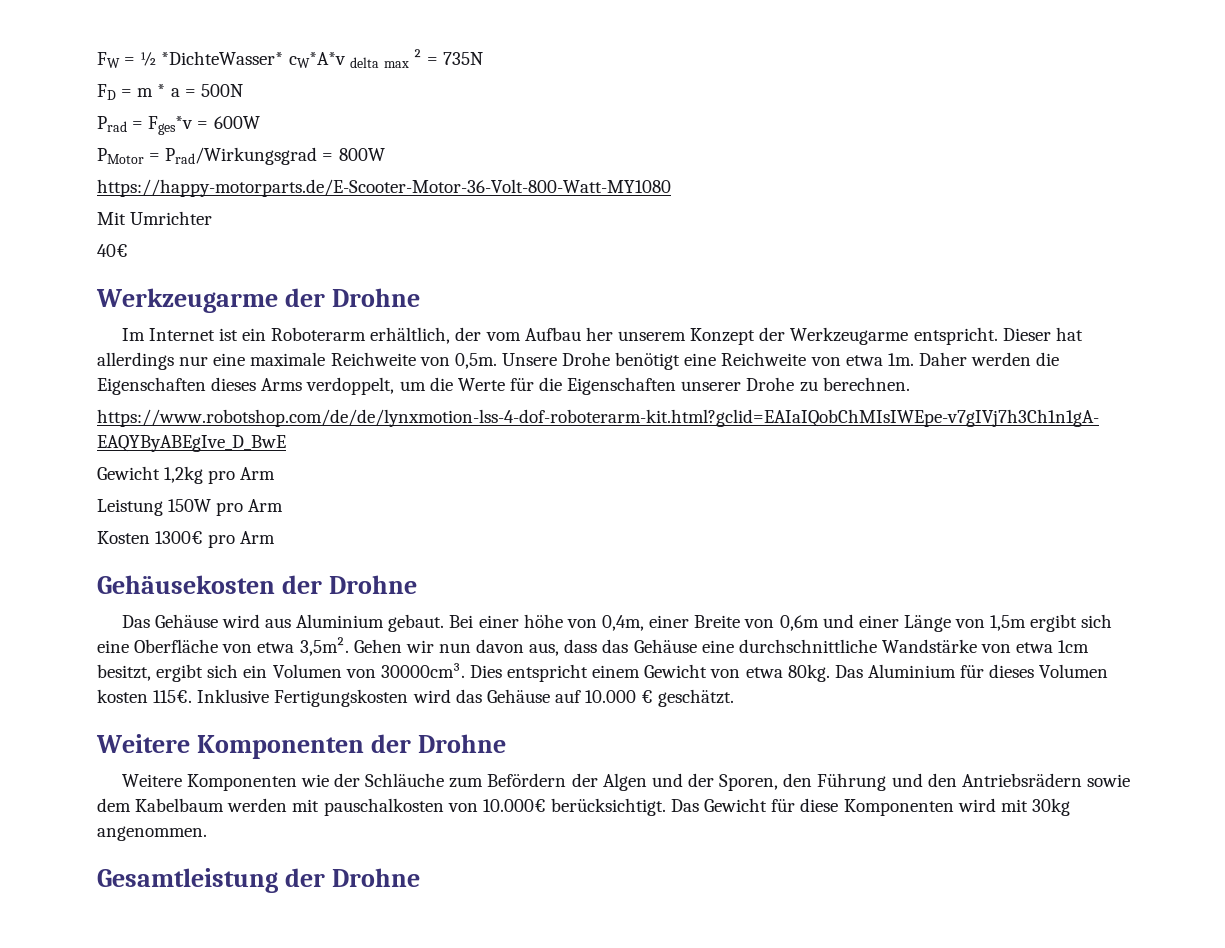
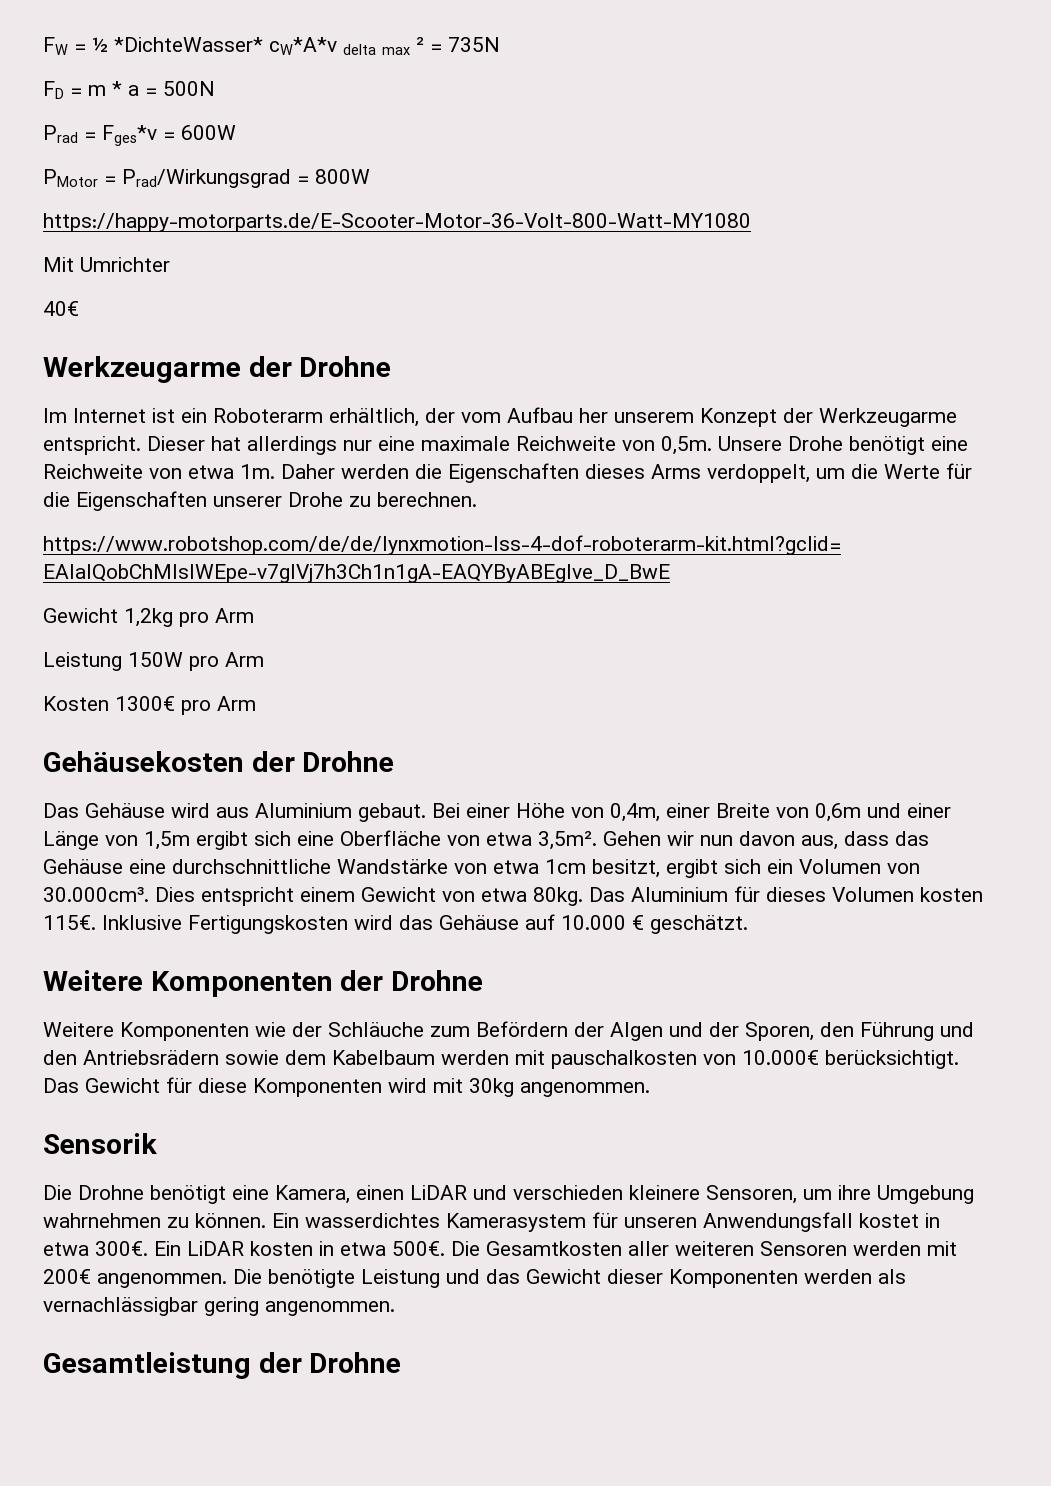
- Bei einer höhe von 0,4m, einer Breite von 0,6m und einer Länge von 1,5m ergibt sich eine Oberfläche von etwa 3,5m².
+ Bei einer Höhe von 0,4m, einer Breite von 0,6m und einer Länge von 1,5m ergibt sich eine Oberfläche von etwa 3,5m².
- Gehen wir nun davon aus, dass das Gehäuse eine durchschnittliche Wandstärke von etwa 1cm besitzt, ergibt sich ein Volumen von 30000cm³. Dies entspricht einem Gewicht von etwa 80kg.
+ Gehen wir nun davon aus, dass das Gehäuse eine durchschnittliche Wandstärke von etwa 1cm besitzt, ergibt sich ein Volumen von 30.000cm³. Dies entspricht einem Gewicht von etwa 80kg.
+ Sensorik
+ Die Drohne benötigt eine Kamera, einen LiDAR und verschieden kleinere Sensoren, um ihre Umgebung wahrnehmen zu können. Ein wasserdichtes Kamerasystem für unseren Anwendungsfall kostet in etwa 300€. Ein LiDAR kosten in etwa 500€. Die Gesamtkosten aller weiteren Sensoren werden mit 200€ angenommen. Die benötigte Leistung und das Gewicht dieser Komponenten werden als vernachlässigbar gering angenommen.

